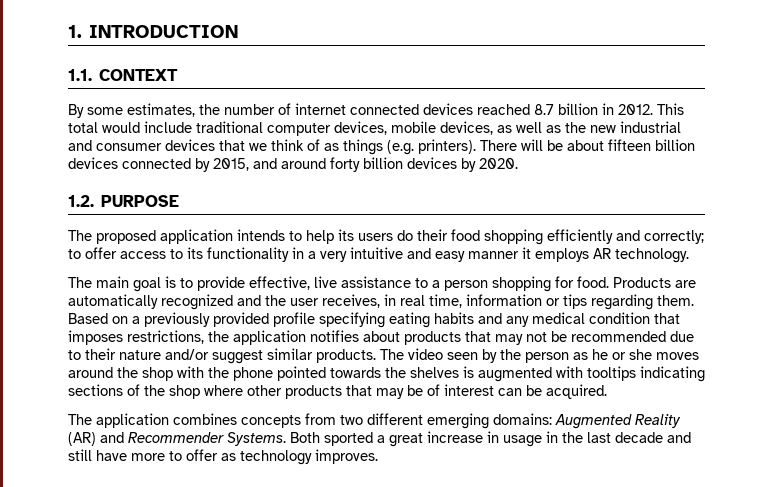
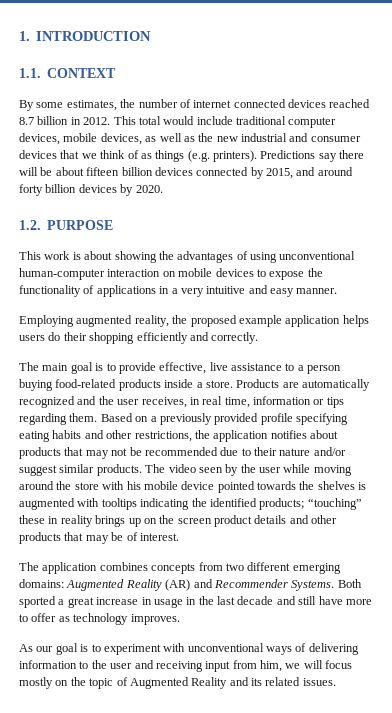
- There will be about fifteen billion devices connected by 2015, and around forty billion devices by 2020.
+ Predictions say there will be about fifteen billion devices connected by 2015, and around forty billion devices by 2020.
- The proposed application intends to help its users do their food shopping efficiently and correctly; to offer access to its functionality in a very intuitive and easy manner it employs AR technology.
+ This work is about showing the advantages of using unconventional human-computer interaction on mobile devices to expose the functionality of applications in a very intuitive and easy manner.
+ Employing augmented reality, the proposed example application helps users do their shopping efficiently and correctly.
- The main goal is to provide effective, live assistance to a person shopping for food.
+ The main goal is to provide effective, live assistance to a person buying food-related products inside a store.
- Based on a previously provided profile specifying eating habits and any medical condition that imposes restrictions, the application notifies about products that may not be recommended due to their nature and/or suggest similar products.
+ Based on a previously provided profile specifying eating habits and other restrictions, the application notifies about products that may not be recommended due to their nature and/or suggest similar products.
- The video seen by the person as he or she moves around the shop with the phone pointed towards the shelves is augmented with tooltips indicating sections of the shop where other products that may be of interest can be acquired.
+ The video seen by the user while moving around the store with his mobile device pointed towards the shelves is augmented with tooltips indicating the identified products; “touching” these in reality brings up on the screen product details and other products that may be of interest.
+ As our goal is to experiment with unconventional ways of delivering information to the user and receiving input from him, we will focus mostly on the topic of Augmented Reality and its related issues.

